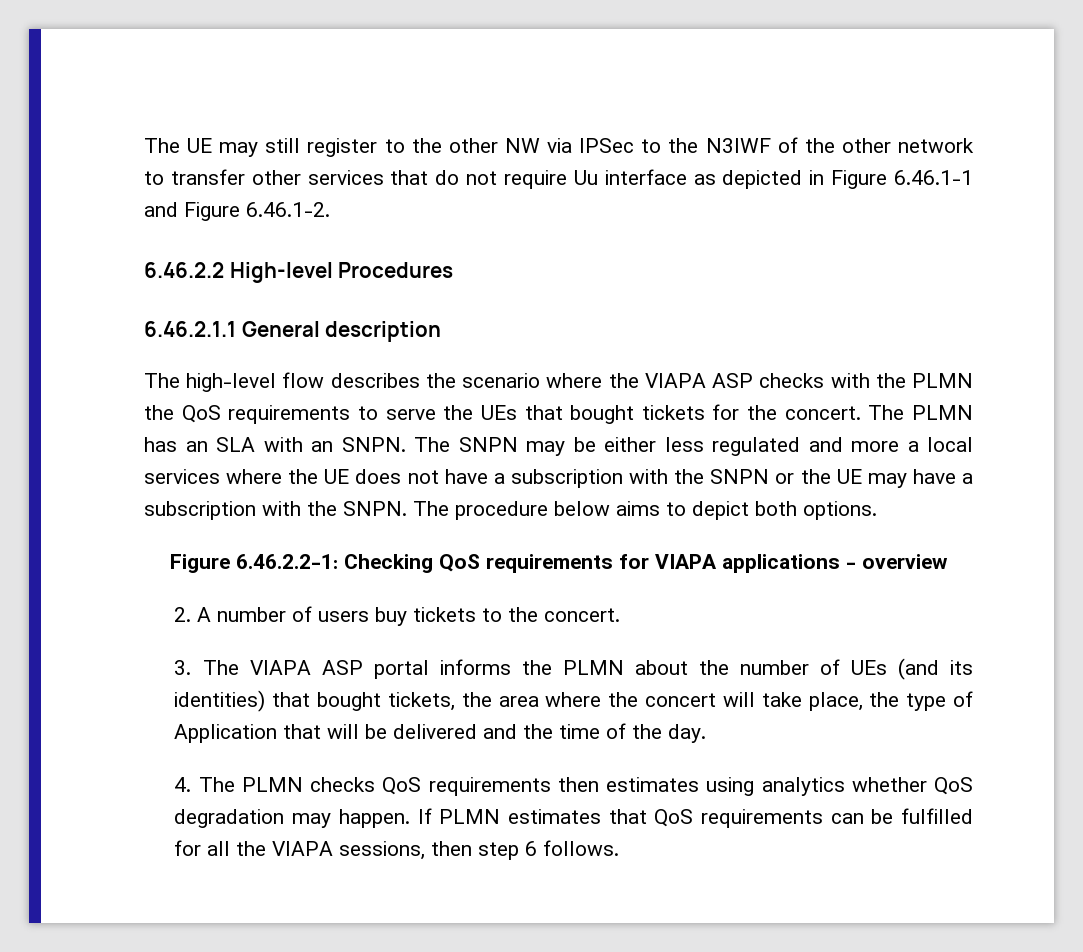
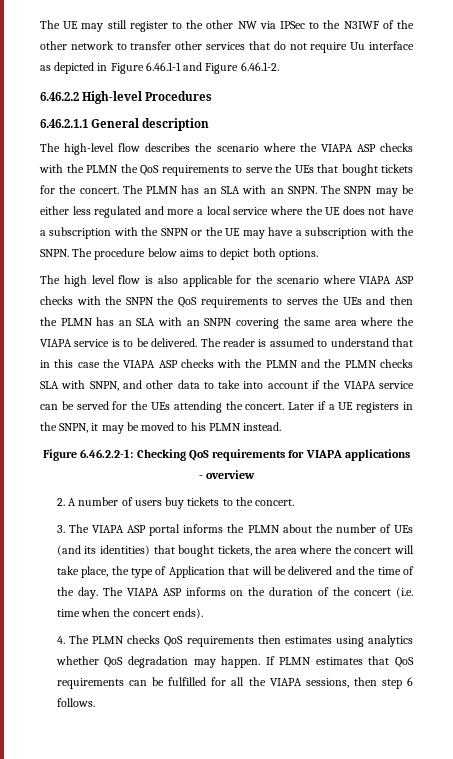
- The SNPN may be either less regulated and more a local services where the UE does not have a subscription with the SNPN or the UE may have a subscription with the SNPN.
+ The SNPN may be either less regulated and more a local service where the UE does not have a subscription with the SNPN or the UE may have a subscription with the SNPN.
+ The high level flow is also applicable for the scenario where VIAPA ASP checks with the SNPN the QoS requirements to serves the UEs and then the PLMN has an SLA with an SNPN covering the same area where the VIAPA service is to be delivered. The reader is assumed to understand that in this case the VIAPA ASP checks with the PLMN and the PLMN checks SLA with SNPN, and other data to take into account if the VIAPA service can be served for the UEs attending the concert. Later if a UE registers in the SNPN, it may be moved to his PLMN instead.
+ The VIAPA ASP informs on the duration of the concert (i.e. time when the concert ends).

